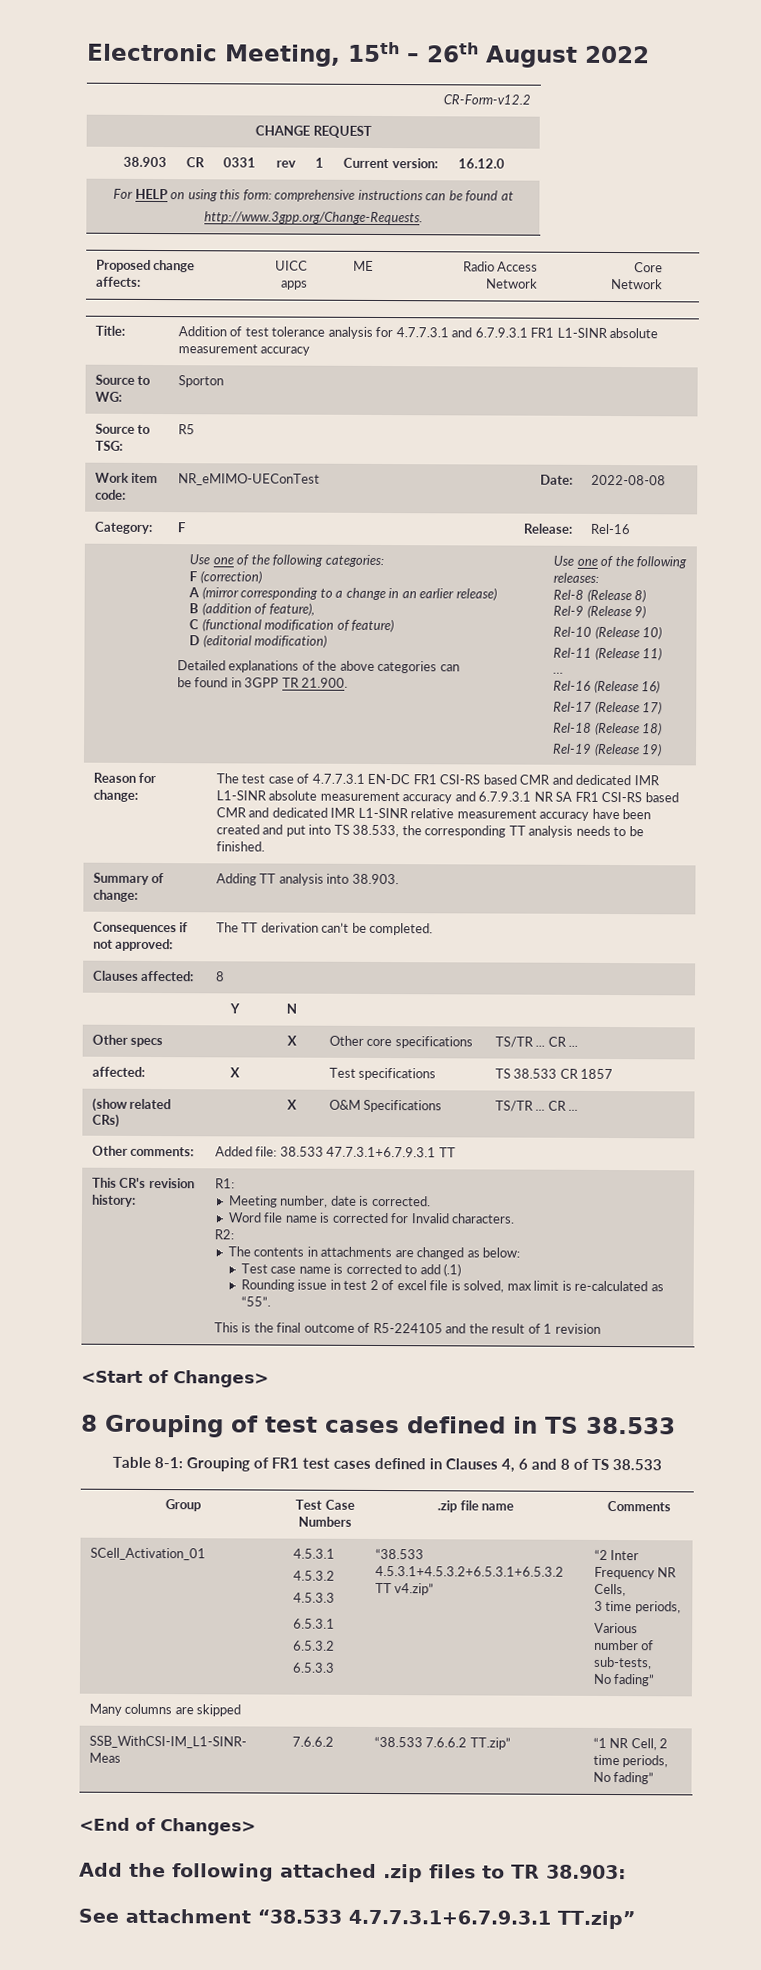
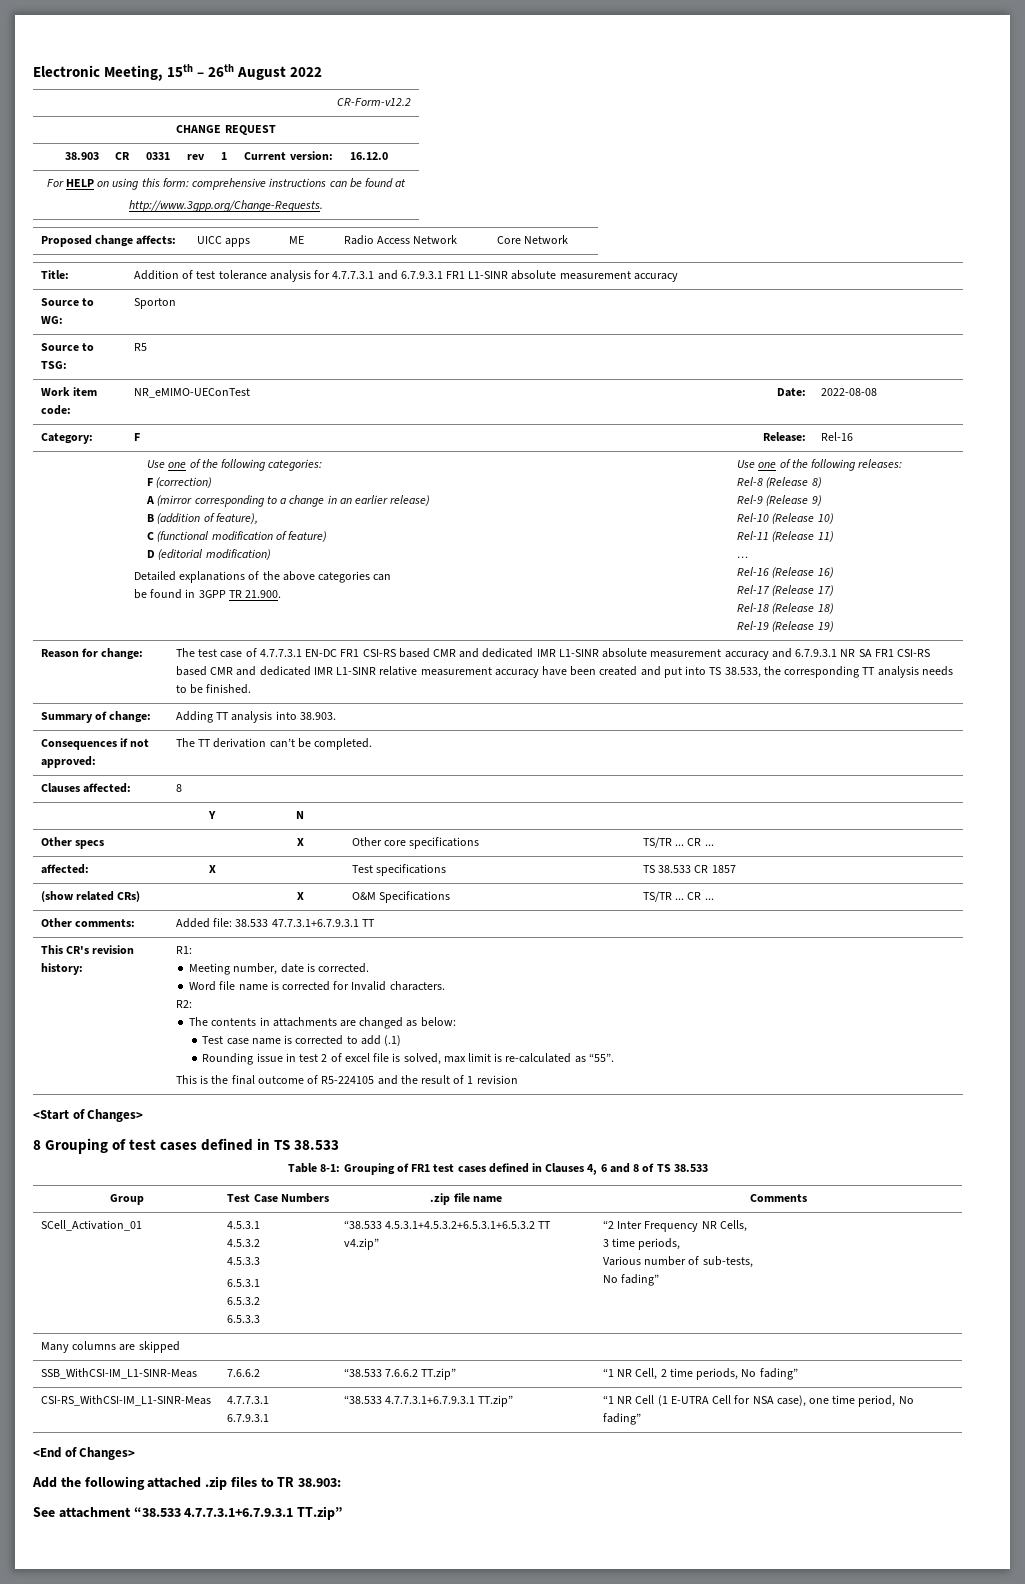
+ CSI-RS_WithCSI-IM_L1-SINR-Meas | 4.7.7.3.1
+ 6.7.9.3.1 | “38.533 4.7.7.3.1+6.7.9.3.1 TT.zip” | “1 NR Cell (1 E-UTRA Cell for NSA case), one time period, No fading”

